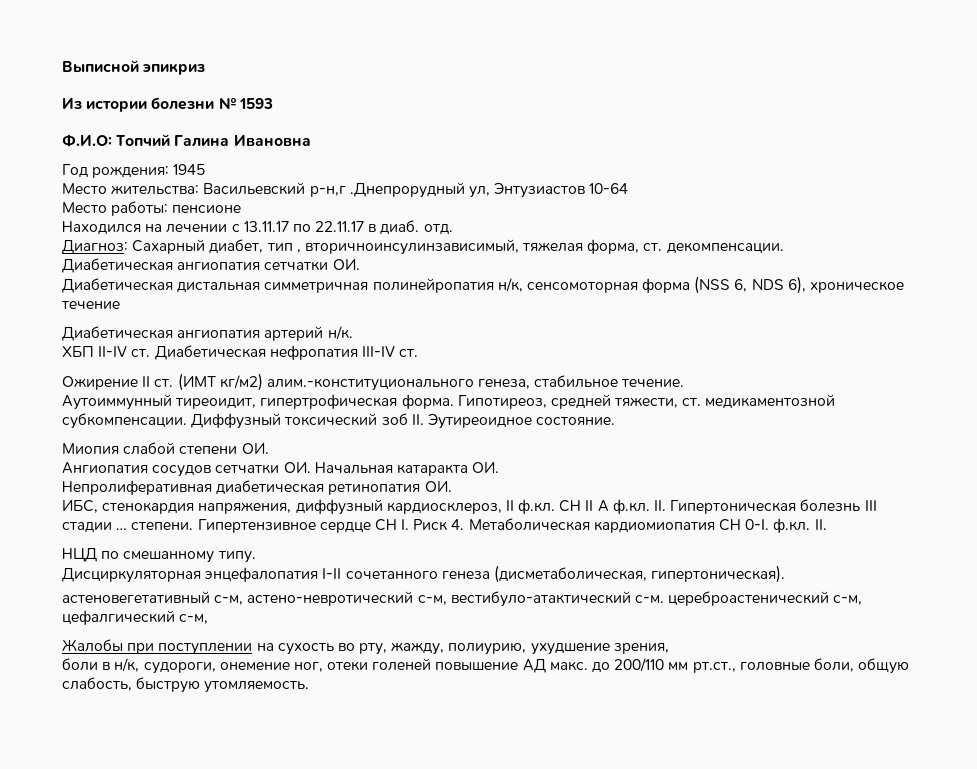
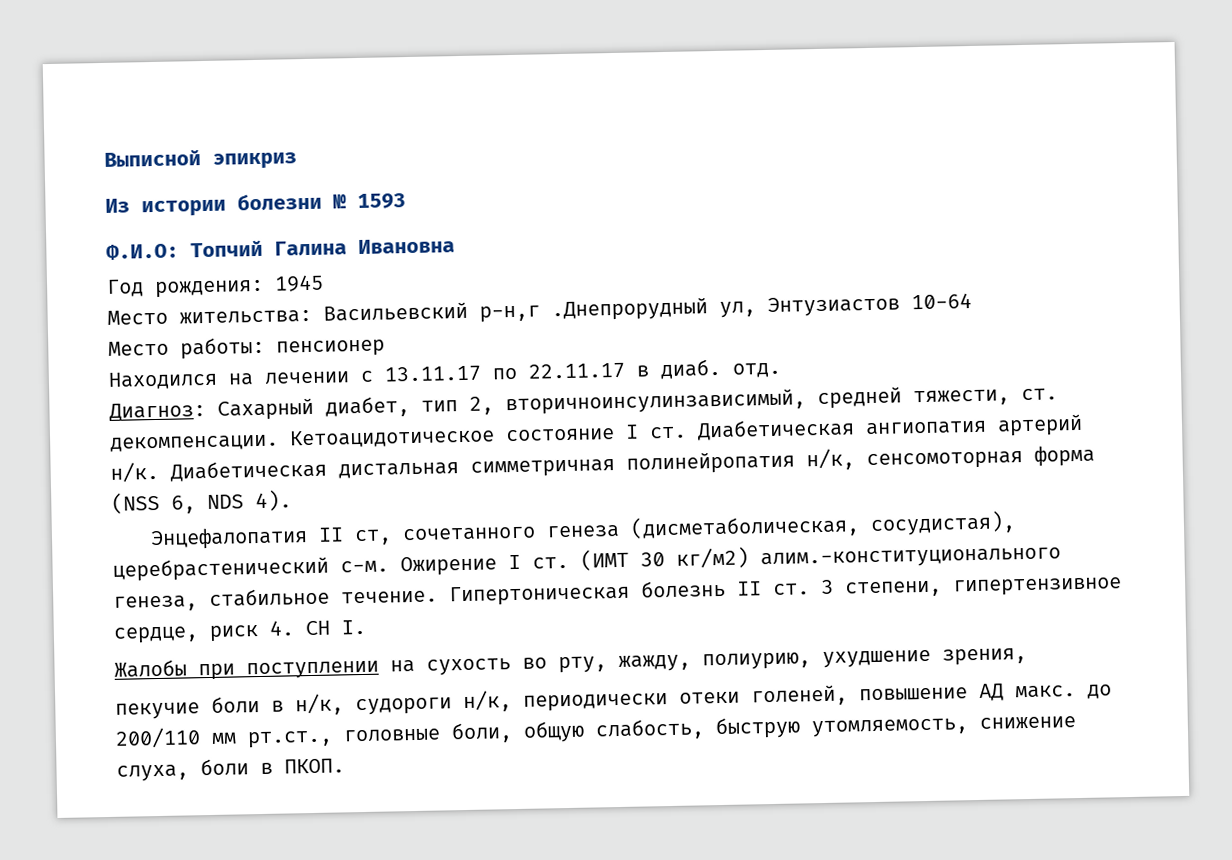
- Место работы: пенсионе
+ Место работы: пенсионер
- Диагноз: Сахарный диабет, тип , вторичноинсулинзависимый, тяжелая форма, ст. декомпенсации.
- Диабетическая ангиопатия сетчатки ОИ.
- Диабетическая дистальная симметричная полинейропатия н/к, сенсомоторная форма (NSS 6, NDS 6), хроническое течение
- Диабетическая ангиопатия артерий н/к.
- ХБП II-IV ст. Диабетическая нефропатия III-IV ст.
- Ожирение II ст. (ИМТ кг/м2) алим.-конституционального генеза, стабильное течение.
- Аутоиммунный тиреоидит, гипертрофическая форма. Гипотиреоз, средней тяжести, ст. медикаментозной субкомпенсации. Диффузный токсический зоб II. Эутиреоидное состояние.
- Миопия слабой степени ОИ.
- Ангиопатия сосудов сетчатки ОИ. Начальная катаракта ОИ.
- Непролиферативная диабетическая ретинопатия ОИ.
- ИБС, стенокардия напряжения, диффузный кардиосклероз, II ф.кл. СН II А ф.кл. II. Гипертоническая болезнь III стадии … степени. Гипертензивное сердце СН I. Риск 4. Метаболическая кардиомиопатия СН 0-I. ф.кл. II.
- НЦД по смешанному типу.
- Дисциркуляторная энцефалопатия I-II сочетанного генеза (дисметаболическая, гипертоническая).
- астеновегетативный с-м, астено-невротический с-м, вестибуло-атактический с-м. цереброастенический с-м, цефалгический с-м,
+ Диагноз: Сахарный диабет, тип 2, вторичноинсулинзависимый, средней тяжести, ст. декомпенсации. Кетоацидотическое состояние I ст. Диабетическая ангиопатия артерий н/к. Диабетическая дистальная симметричная полинейропатия н/к, сенсомоторная форма (NSS 6, NDS 4).
+ Энцефалопатия II ст, сочетанного генеза (дисметаболическая, сосудистая), церебрастенический с-м. Ожирение I ст. (ИМТ 30 кг/м2) алим.-конституционального генеза, стабильное течение. Гипертоническая болезнь II ст. 3 степени, гипертензивное сердце, риск 4. СН I.
- боли в н/к, судороги, онемение ног, отеки голеней повышение АД макс. до 200/110 мм рт.ст., головные боли, общую слабость, быструю утомляемость.
+ пекучие боли в н/к, судороги н/к, периодически отеки голеней, повышение АД макс. до 200/110 мм рт.ст., головные боли, общую слабость, быструю утомляемость, снижение слуха, боли в ПКОП.

